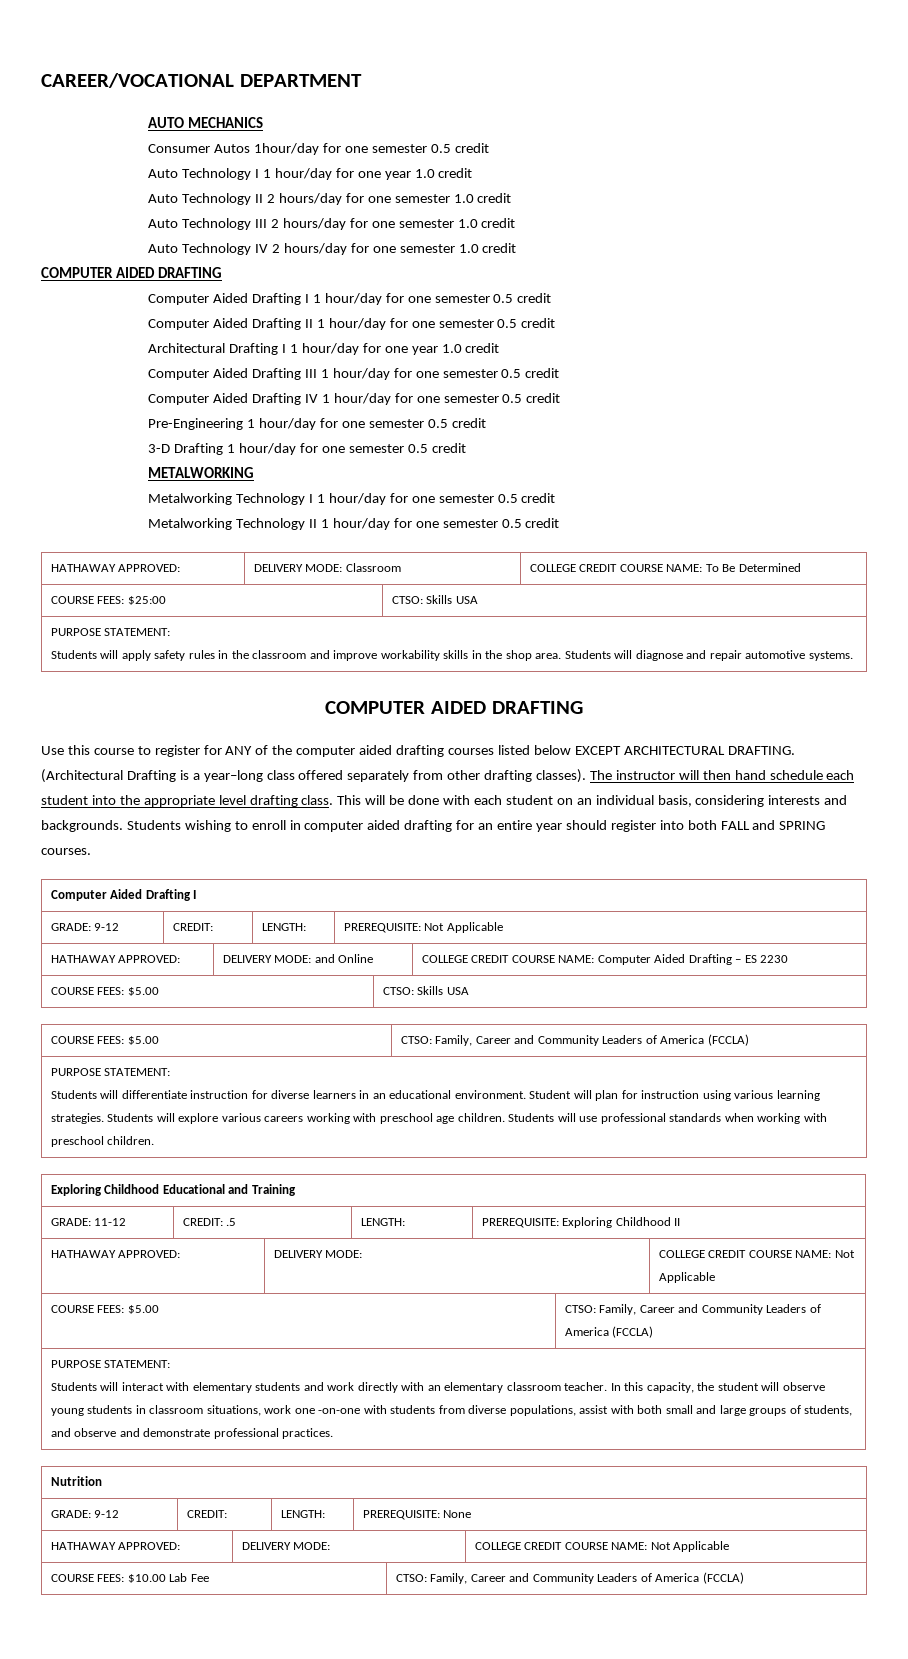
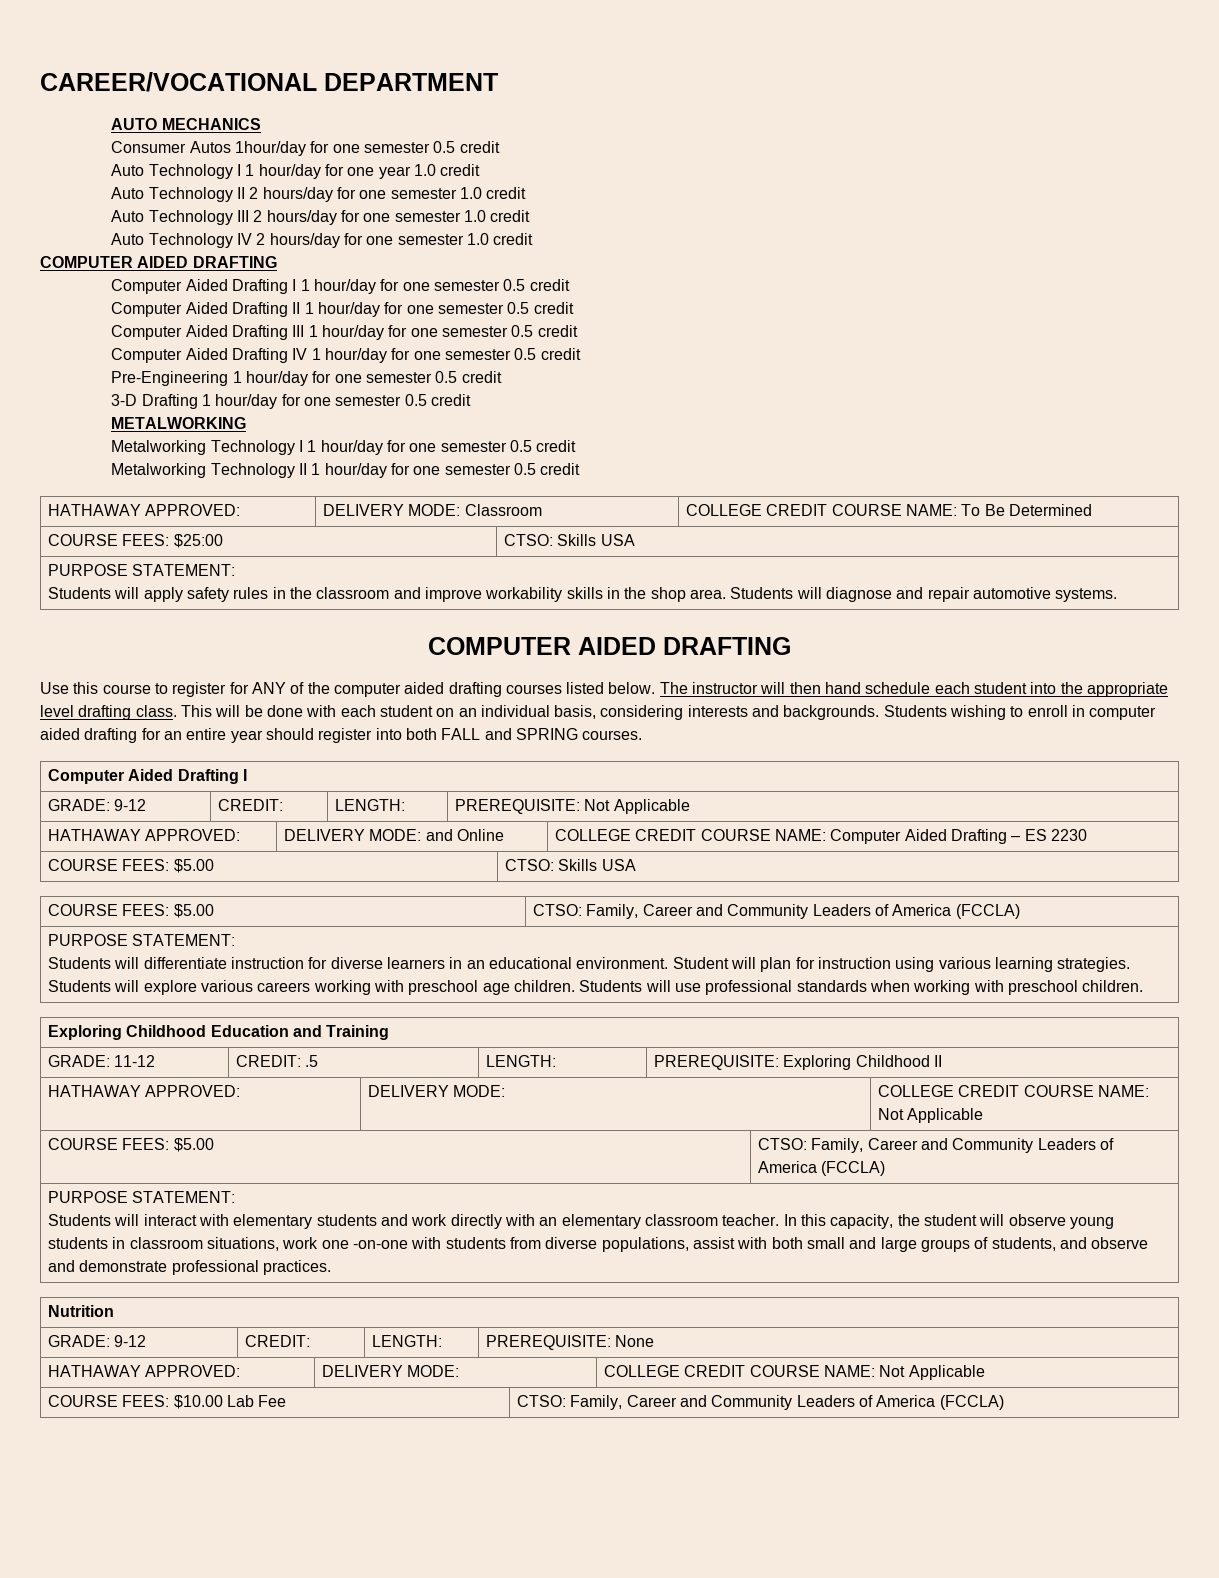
- Architectural Drafting I 1 hour/day for one year 1.0 credit
- Use this course to register for ANY of the computer aided drafting courses listed below EXCEPT ARCHITECTURAL DRAFTING. (Architectural Drafting is a year–long class offered separately from other drafting classes).
+ Use this course to register for ANY of the computer aided drafting courses listed below.
- Exploring Childhood Educational and Training
+ Exploring Childhood Education and Training

